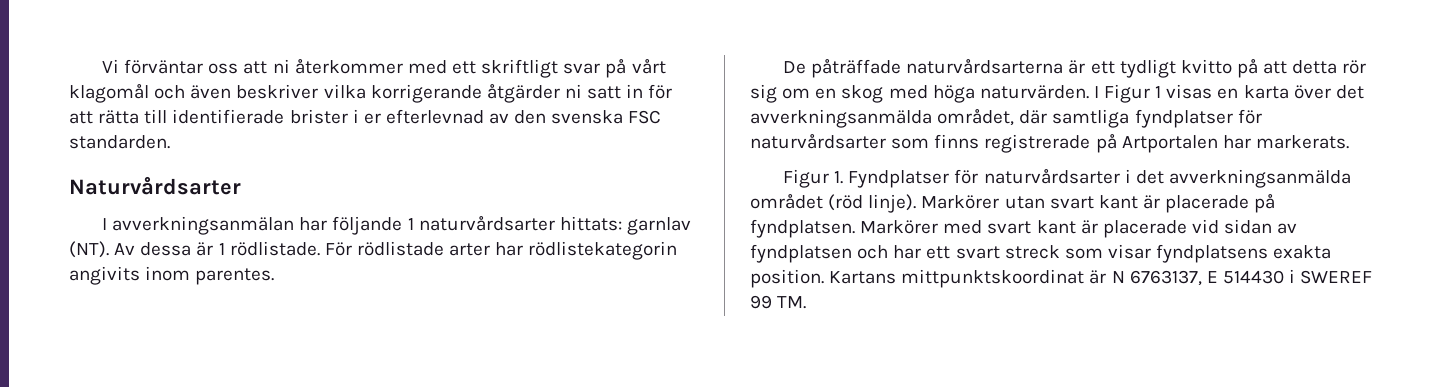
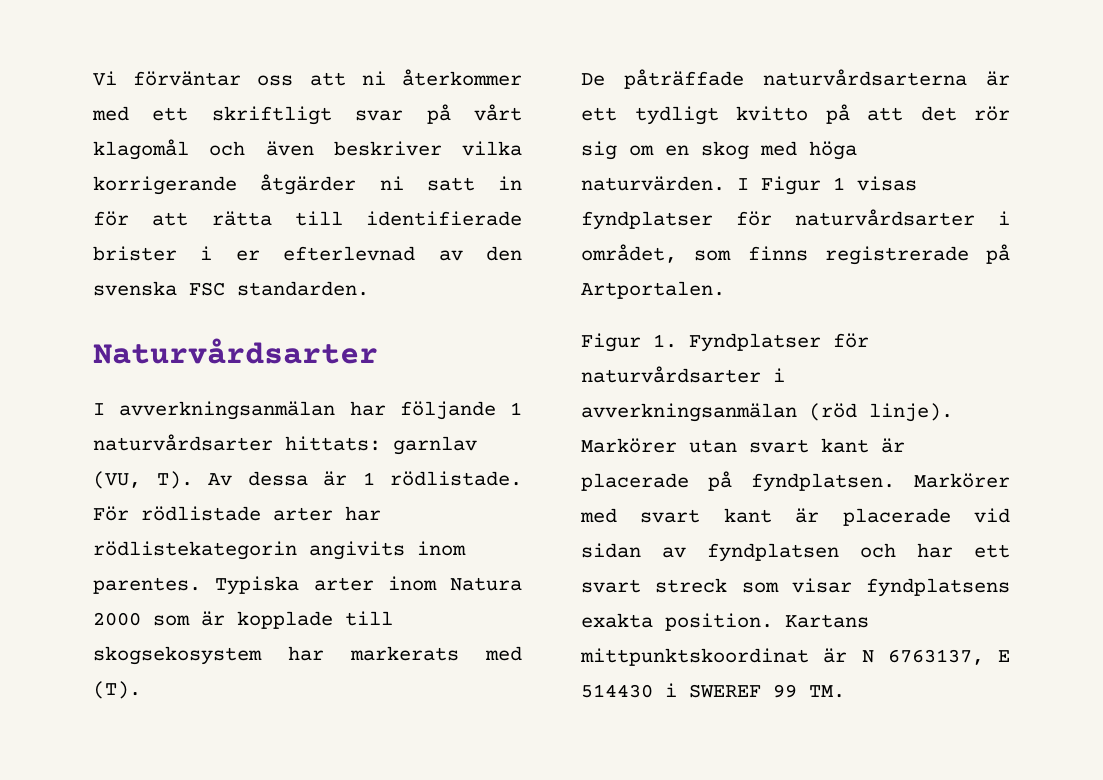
- I avverkningsanmälan har följande 1 naturvårdsarter hittats: garnlav (NT). Av dessa är 1 rödlistade.
+ I avverkningsanmälan har följande 1 naturvårdsarter hittats: garnlav (VU, T). Av dessa är 1 rödlistade.
+ Typiska arter inom Natura 2000 som är kopplade till skogsekosystem har markerats med (T).
- De påträffade naturvårdsarterna är ett tydligt kvitto på att detta rör sig om en skog med höga naturvärden.
+ De påträffade naturvårdsarterna är ett tydligt kvitto på att det rör sig om en skog med höga naturvärden.
- I Figur 1 visas en karta över det avverkningsanmälda området, där samtliga fyndplatser för naturvårdsarter som finns registrerade på Artportalen har markerats.
+ I Figur 1 visas fyndplatser för naturvårdsarter i området, som finns registrerade på Artportalen.
- Figur 1. Fyndplatser för naturvårdsarter i det avverkningsanmälda området (röd linje).
+ Figur 1. Fyndplatser för naturvårdsarter i avverkningsanmälan (röd linje).

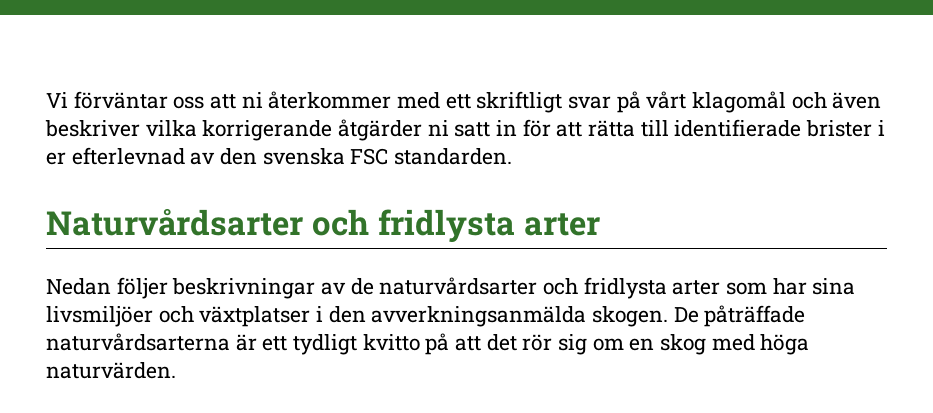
- Naturvårdsarter
- I avverkningsanmälan har följande 1 naturvårdsarter hittats: garnlav (VU, T). Av dessa är 1 rödlistade. För rödlistade arter har rödlistekategorin angivits inom parentes. Typiska arter inom Natura 2000 som är kopplade till skogsekosystem har markerats med (T).
- De påträffade naturvårdsarterna är ett tydligt kvitto på att det rör sig om en skog med höga naturvärden. I Figur 1 visas fyndplatser för naturvårdsarter i området, som finns registrerade på Artportalen.
- Figur 1. Fyndplatser för naturvårdsarter i avverkningsanmälan (röd linje). Markörer utan svart kant är placerade på fyndplatsen. Markörer med svart kant är placerade vid sidan av fyndplatsen och har ett svart streck som visar fyndplatsens exakta position. Kartans mittpunktskoordinat är N 6763137, E 514430 i SWEREF 99 TM.
+ Naturvårdsarter och fridlysta arter
+ Nedan följer beskrivningar av de naturvårdsarter och fridlysta arter som har sina livsmiljöer och växtplatser i den avverkningsanmälda skogen. De påträffade naturvårdsarterna är ett tydligt kvitto på att det rör sig om en skog med höga naturvärden.

